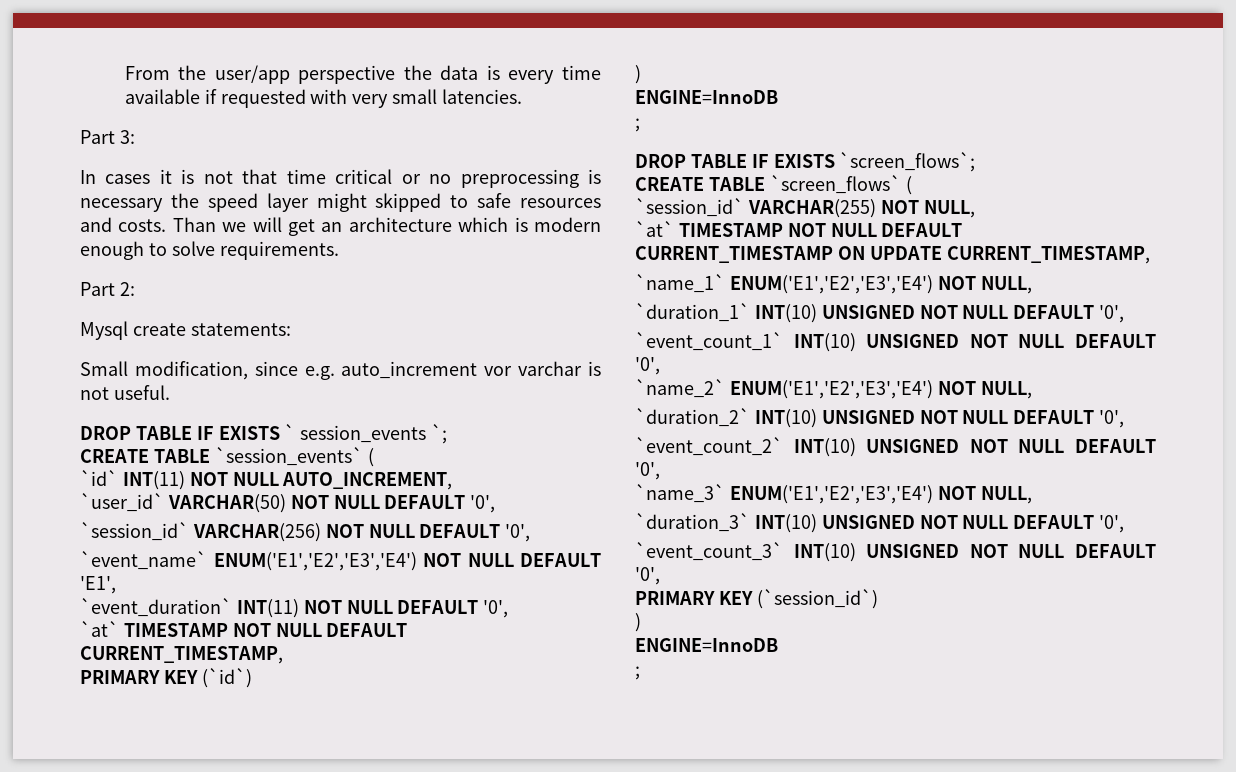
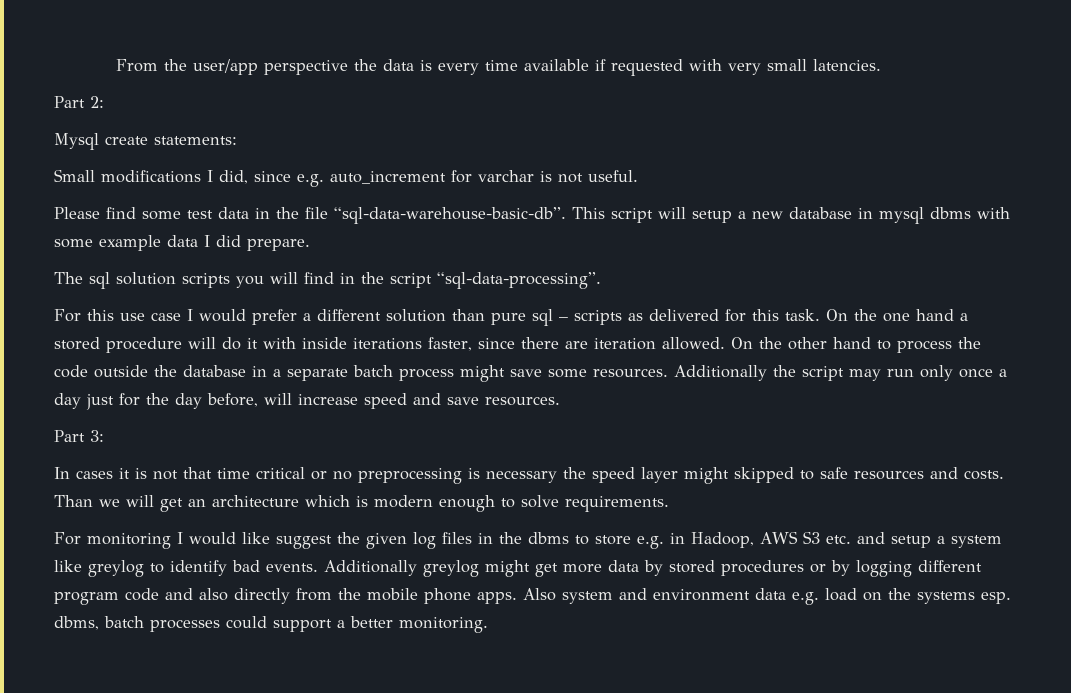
+ Part 2:
+ Mysql create statements:
+ Small modifications I did, since e.g. auto_increment for varchar is not useful.
+ Please find some test data in the file “sql-data-warehouse-basic-db”. This script will setup a new database in mysql dbms with some example data I did prepare.
+ The sql solution scripts you will find in the script “sql-data-processing”.
+ For this use case I would prefer a different solution than pure sql – scripts as delivered for this task. On the one hand a stored procedure will do it with inside iterations faster, since there are iteration allowed. On the other hand to process the code outside the database in a separate batch process might save some resources. Additionally the script may run only once a day just for the day before, will increase speed and save resources.
- Part 2:
- Mysql create statements:
- Small modification, since e.g. auto_increment vor varchar is not useful.
- DROP TABLE IF EXISTS ` session_events `;
- CREATE TABLE `session_events` (
- `id` INT(11) NOT NULL AUTO_INCREMENT,
- `user_id` VARCHAR(50) NOT NULL DEFAULT '0',
- `session_id` VARCHAR(256) NOT NULL DEFAULT '0',
- `event_name` ENUM('E1','E2','E3','E4') NOT NULL DEFAULT 'E1',
- `event_duration` INT(11) NOT NULL DEFAULT '0',
- `at` TIMESTAMP NOT NULL DEFAULT CURRENT_TIMESTAMP,
- PRIMARY KEY (`id`)
- )
- ENGINE=InnoDB
- ;
- DROP TABLE IF EXISTS `screen_flows`;
- CREATE TABLE `screen_flows` (
- `session_id` VARCHAR(255) NOT NULL,
- `at` TIMESTAMP NOT NULL DEFAULT CURRENT_TIMESTAMP ON UPDATE CURRENT_TIMESTAMP,
- `name_1` ENUM('E1','E2','E3','E4') NOT NULL,
- `duration_1` INT(10) UNSIGNED NOT NULL DEFAULT '0',
- `event_count_1` INT(10) UNSIGNED NOT NULL DEFAULT '0',
- `name_2` ENUM('E1','E2','E3','E4') NOT NULL,
- `duration_2` INT(10) UNSIGNED NOT NULL DEFAULT '0',
- `event_count_2` INT(10) UNSIGNED NOT NULL DEFAULT '0',
- `name_3` ENUM('E1','E2','E3','E4') NOT NULL,
- `duration_3` INT(10) UNSIGNED NOT NULL DEFAULT '0',
- `event_count_3` INT(10) UNSIGNED NOT NULL DEFAULT '0',
- PRIMARY KEY (`session_id`)
- )
- ENGINE=InnoDB
- ;
+ For monitoring I would like suggest the given log files in the dbms to store e.g. in Hadoop, AWS S3 etc. and setup a system like greylog to identify bad events. Additionally greylog might get more data by stored procedures or by logging different program code and also directly from the mobile phone apps. Also system and environment data e.g. load on the systems esp. dbms, batch processes could support a better monitoring.

